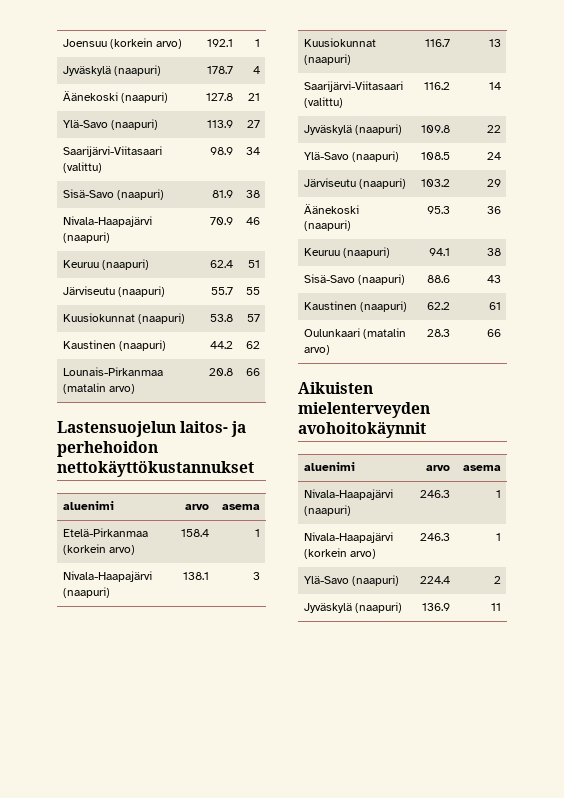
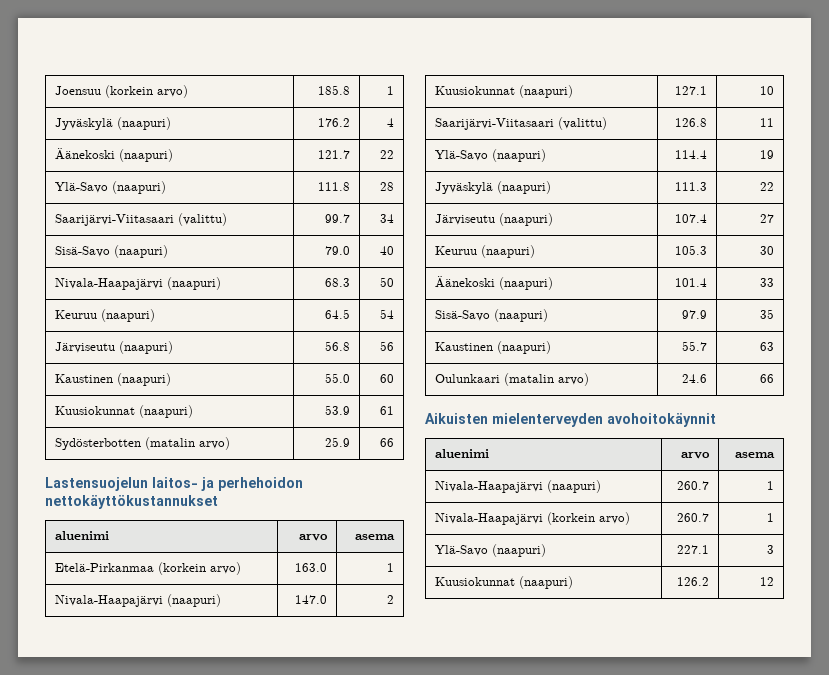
- Joensuu (korkein arvo) | 192.1 | 1
+ Joensuu (korkein arvo) | 185.8 | 1
- Jyväskylä (naapuri) | 178.7 | 4
+ Jyväskylä (naapuri) | 176.2 | 4
- Äänekoski (naapuri) | 127.8 | 21
- Ylä-Savo (naapuri) | 113.9 | 27
- Saarijärvi-Viitasaari (valittu) | 98.9 | 34
+ Äänekoski (naapuri) | 121.7 | 22
+ Ylä-Savo (naapuri) | 111.8 | 28
+ Saarijärvi-Viitasaari (valittu) | 99.7 | 34
- Sisä-Savo (naapuri) | 81.9 | 38
- Nivala-Haapajärvi (naapuri) | 70.9 | 46
- Keuruu (naapuri) | 62.4 | 51
- Järviseutu (naapuri) | 55.7 | 55
- Kuusiokunnat (naapuri) | 53.8 | 57
- Kaustinen (naapuri) | 44.2 | 62
- Lounais-Pirkanmaa (matalin arvo) | 20.8 | 66
+ Sisä-Savo (naapuri) | 79.0 | 40
+ Nivala-Haapajärvi (naapuri) | 68.3 | 50
+ Keuruu (naapuri) | 64.5 | 54
+ Järviseutu (naapuri) | 56.8 | 56
+ Kaustinen (naapuri) | 55.0 | 60
+ Kuusiokunnat (naapuri) | 53.9 | 61
+ Sydösterbotten (matalin arvo) | 25.9 | 66
- Etelä-Pirkanmaa (korkein arvo) | 158.4 | 1
+ Etelä-Pirkanmaa (korkein arvo) | 163.0 | 1
- Nivala-Haapajärvi (naapuri) | 138.1 | 3
- Kuusiokunnat (naapuri) | 116.7 | 13
- Saarijärvi-Viitasaari (valittu) | 116.2 | 14
- Jyväskylä (naapuri) | 109.8 | 22
- Ylä-Savo (naapuri) | 108.5 | 24
- Järviseutu (naapuri) | 103.2 | 29
- Äänekoski (naapuri) | 95.3 | 36
- Keuruu (naapuri) | 94.1 | 38
- Sisä-Savo (naapuri) | 88.6 | 43
- Kaustinen (naapuri) | 62.2 | 61
+ Nivala-Haapajärvi (naapuri) | 147.0 | 2
+ Kuusiokunnat (naapuri) | 127.1 | 10
+ Saarijärvi-Viitasaari (valittu) | 126.8 | 11
+ Ylä-Savo (naapuri) | 114.4 | 19
+ Jyväskylä (naapuri) | 111.3 | 22
+ Järviseutu (naapuri) | 107.4 | 27
+ Keuruu (naapuri) | 105.3 | 30
+ Äänekoski (naapuri) | 101.4 | 33
+ Sisä-Savo (naapuri) | 97.9 | 35
+ Kaustinen (naapuri) | 55.7 | 63
- Oulunkaari (matalin arvo) | 28.3 | 66
+ Oulunkaari (matalin arvo) | 24.6 | 66
- Nivala-Haapajärvi (naapuri) | 246.3 | 1
+ Nivala-Haapajärvi (naapuri) | 260.7 | 1
- Nivala-Haapajärvi (korkein arvo) | 246.3 | 1
+ Nivala-Haapajärvi (korkein arvo) | 260.7 | 1
- Ylä-Savo (naapuri) | 224.4 | 2
- Jyväskylä (naapuri) | 136.9 | 11
+ Ylä-Savo (naapuri) | 227.1 | 3
+ Kuusiokunnat (naapuri) | 126.2 | 12

